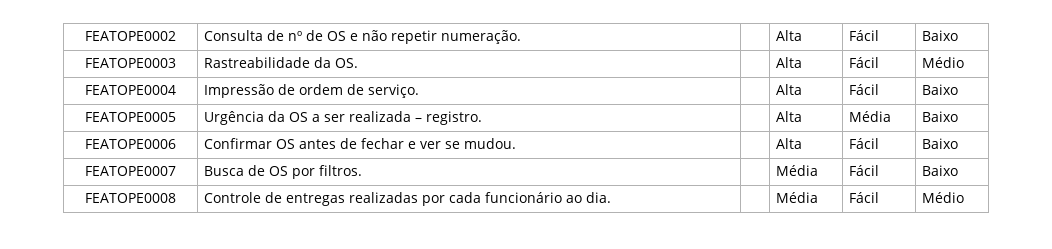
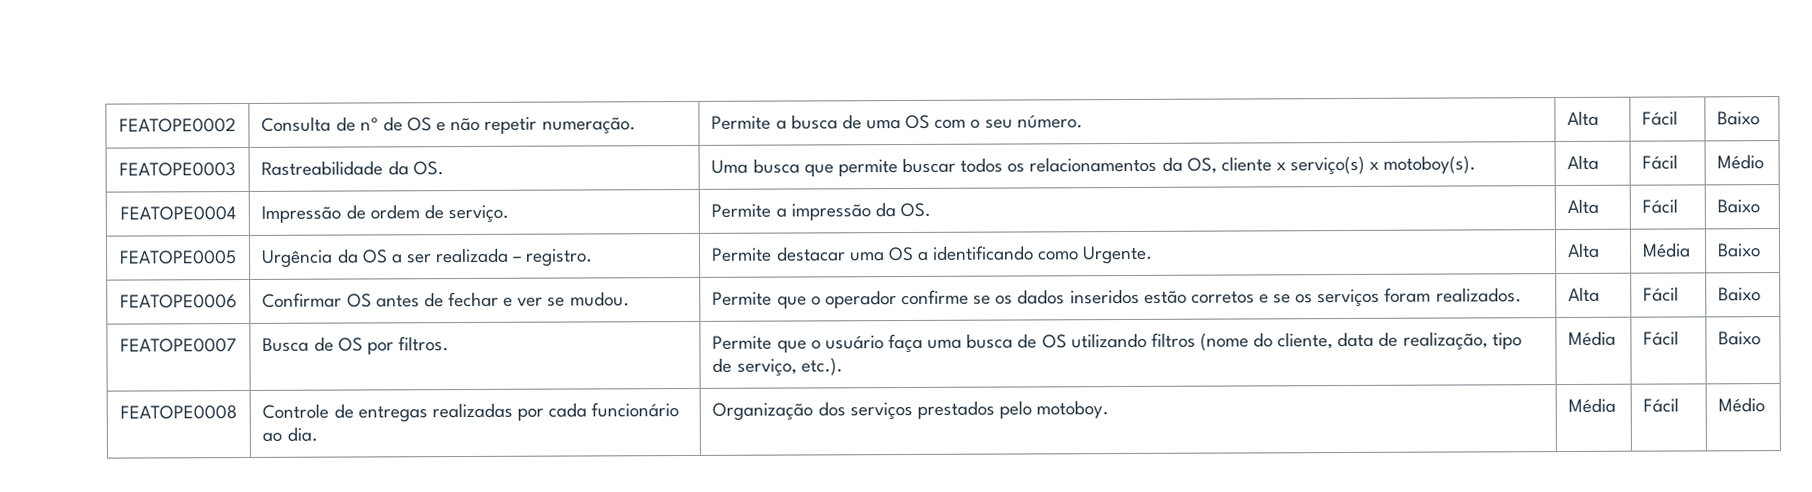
- FEATOPE0002 | Consulta de nº de OS e não repetir numeração. | | Alta | Fácil | Baixo
+ FEATOPE0002 | Consulta de nº de OS e não repetir numeração. | Permite a busca de uma OS com o seu número. | Alta | Fácil | Baixo
- FEATOPE0003 | Rastreabilidade da OS. | | Alta | Fácil | Médio
+ FEATOPE0003 | Rastreabilidade da OS. | Uma busca que permite buscar todos os relacionamentos da OS, cliente x serviço(s) x motoboy(s). | Alta | Fácil | Médio
- FEATOPE0004 | Impressão de ordem de serviço. | | Alta | Fácil | Baixo
+ FEATOPE0004 | Impressão de ordem de serviço. | Permite a impressão da OS. | Alta | Fácil | Baixo
- FEATOPE0005 | Urgência da OS a ser realizada – registro. | | Alta | Média | Baixo
+ FEATOPE0005 | Urgência da OS a ser realizada – registro. | Permite destacar uma OS a identificando como Urgente. | Alta | Média | Baixo
- FEATOPE0006 | Confirmar OS antes de fechar e ver se mudou. | | Alta | Fácil | Baixo
+ FEATOPE0006 | Confirmar OS antes de fechar e ver se mudou. | Permite que o operador confirme se os dados inseridos estão corretos e se os serviços foram realizados. | Alta | Fácil | Baixo
- FEATOPE0007 | Busca de OS por filtros. | | Média | Fácil | Baixo
+ FEATOPE0007 | Busca de OS por filtros. | Permite que o usuário faça uma busca de OS utilizando filtros (nome do cliente, data de realização, tipo de serviço, etc.). | Média | Fácil | Baixo
- FEATOPE0008 | Controle de entregas realizadas por cada funcionário ao dia. | | Média | Fácil | Médio
+ FEATOPE0008 | Controle de entregas realizadas por cada funcionário ao dia. | Organização dos serviços prestados pelo motoboy. | Média | Fácil | Médio

